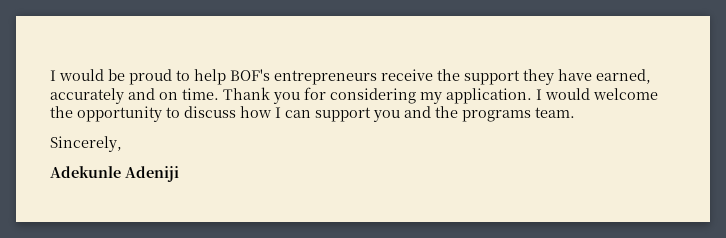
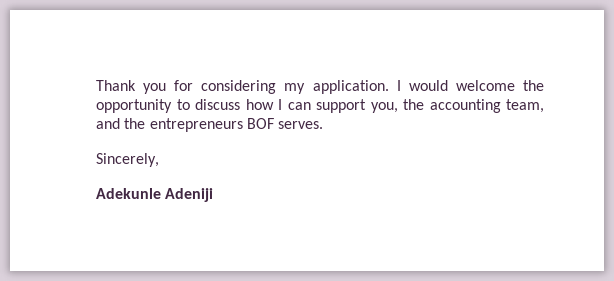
- I would be proud to help BOF's entrepreneurs receive the support they have earned, accurately and on time.
- I would welcome the opportunity to discuss how I can support you and the programs team.
+ I would welcome the opportunity to discuss how I can support you, the accounting team, and the entrepreneurs BOF serves.

